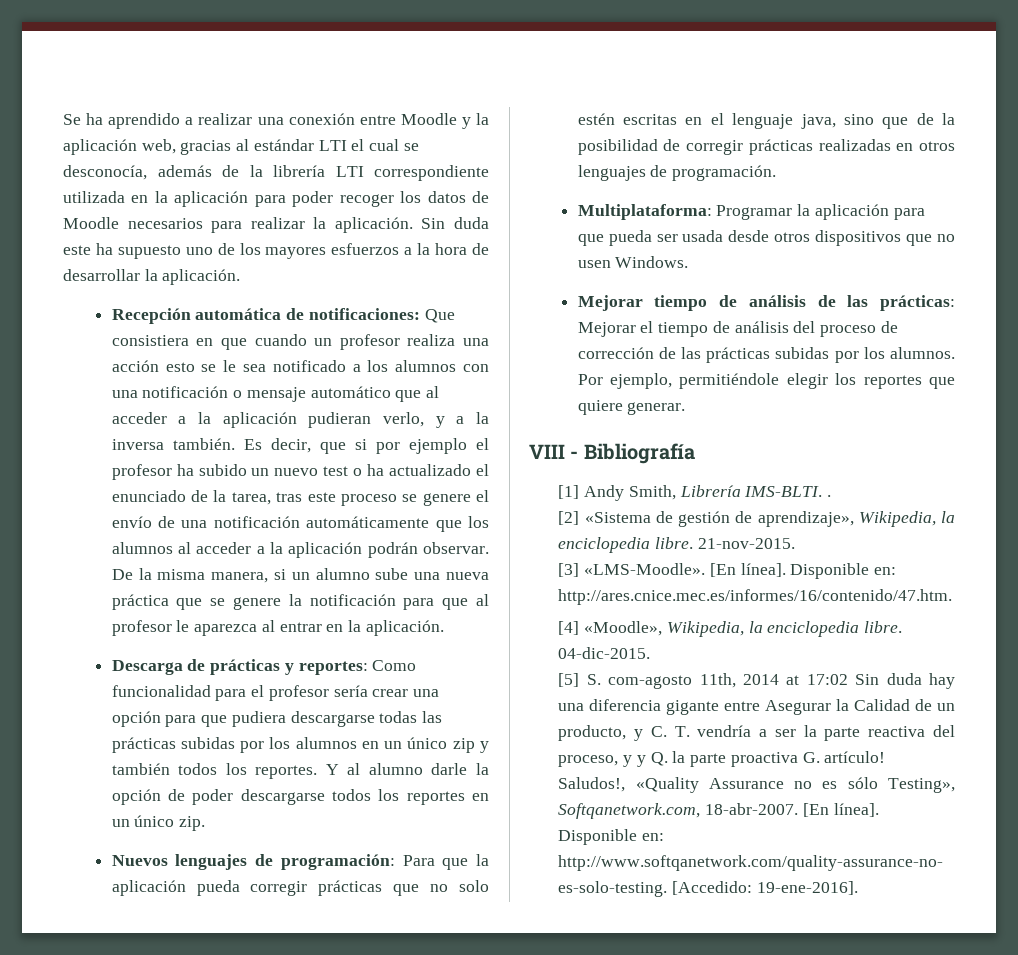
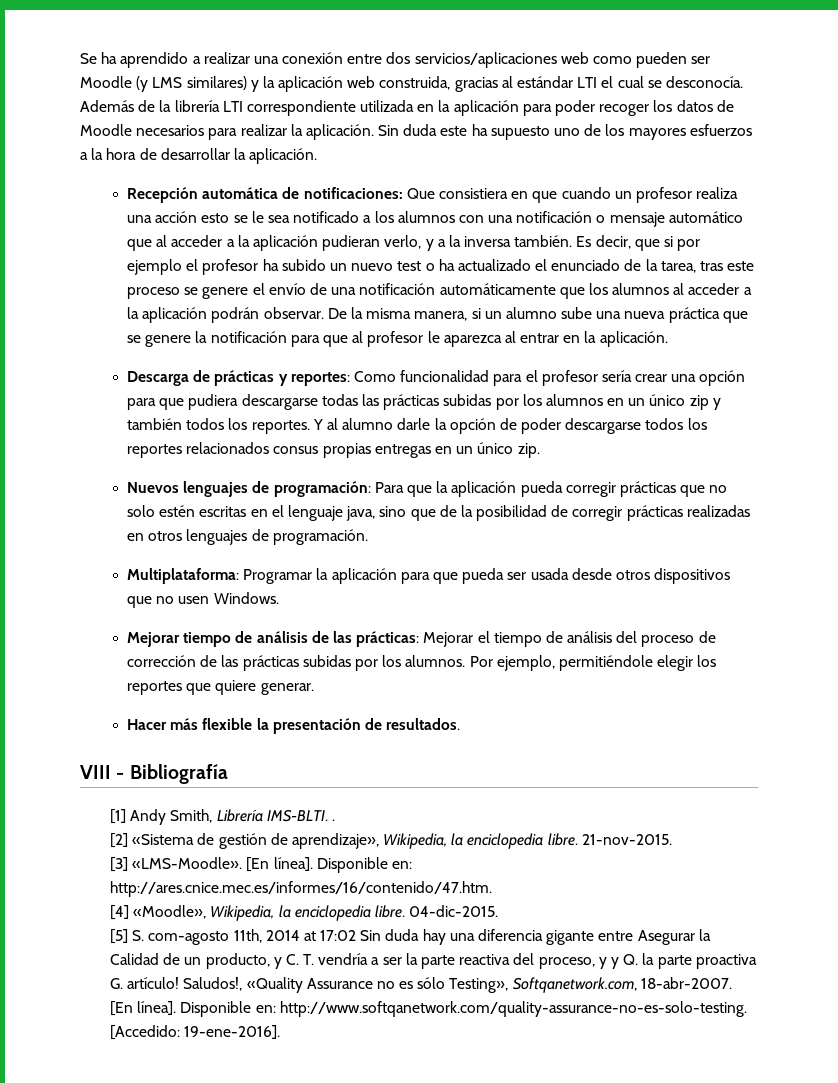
- Se ha aprendido a realizar una conexión entre Moodle y la aplicación web, gracias al estándar LTI el cual se desconocía, además de la librería LTI correspondiente utilizada en la aplicación para poder recoger los datos de Moodle necesarios para realizar la aplicación.
+ Se ha aprendido a realizar una conexión entre dos servicios/aplicaciones web como pueden ser Moodle (y LMS similares) y la aplicación web construida, gracias al estándar LTI el cual se desconocía. Además de la librería LTI correspondiente utilizada en la aplicación para poder recoger los datos de Moodle necesarios para realizar la aplicación.
- Y al alumno darle la opción de poder descargarse todos los reportes en un único zip.
+ Y al alumno darle la opción de poder descargarse todos los reportes relacionados consus propias entregas en un único zip.
+ Hacer más flexible la presentación de resultados.

